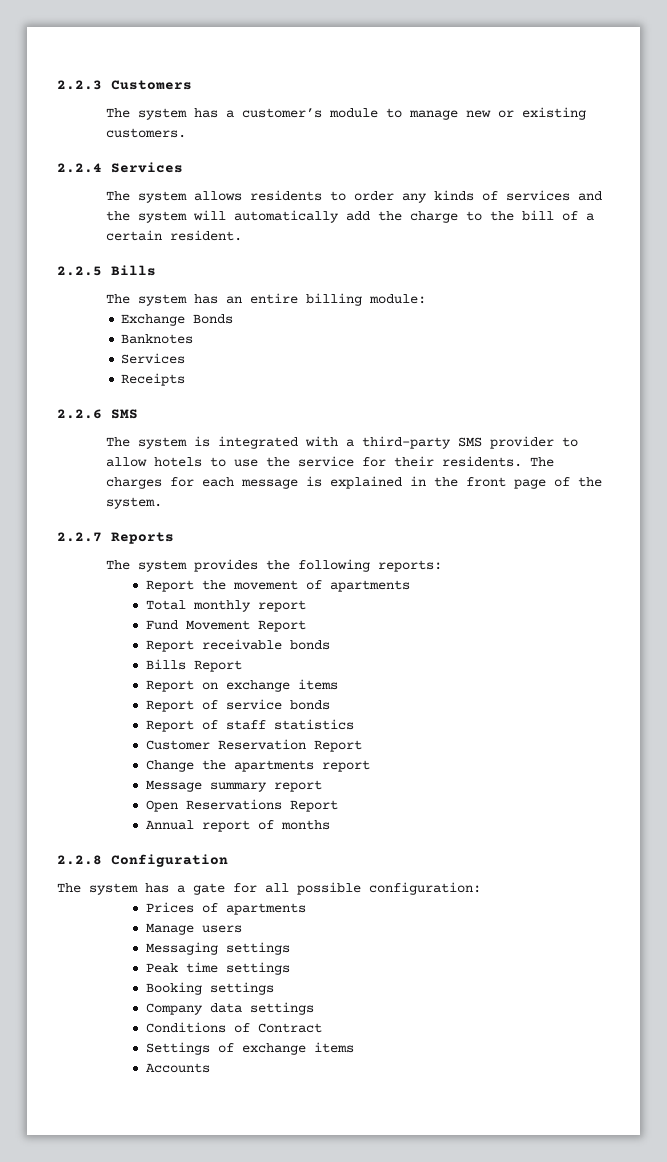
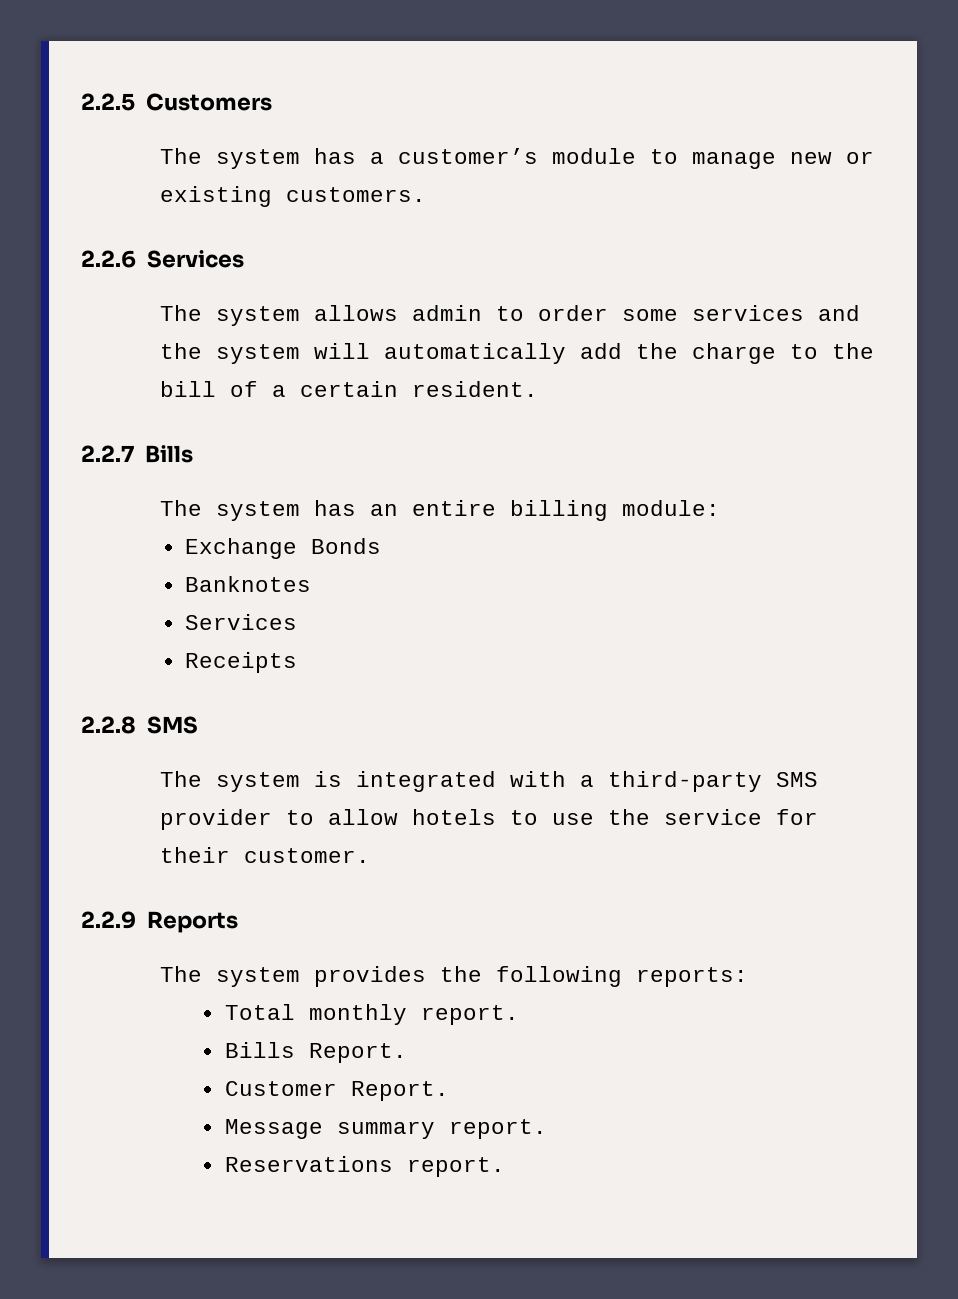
- 2.2.3 Customers
+ 2.2.5 Customers
- 2.2.4 Services
+ 2.2.6 Services
- The system allows residents to order any kinds of services and the system will automatically add the charge to the bill of a certain resident.
+ The system allows admin to order some services and the system will automatically add the charge to the bill of a certain resident.
- 2.2.5 Bills
+ 2.2.7 Bills
- 2.2.6 SMS
+ 2.2.8 SMS
- The system is integrated with a third-party SMS provider to allow hotels to use the service for their residents. The charges for each message is explained in the front page of the system.
- 2.2.7 Reports
+ The system is integrated with a third-party SMS provider to allow hotels to use the service for their customer.
+ 2.2.9 Reports
- Report the movement of apartments
- Total monthly report
- Fund Movement Report
- Report receivable bonds
- Bills Report
- Report on exchange items
- Report of service bonds
- Report of staff statistics
- Customer Reservation Report
- Change the apartments report
- Message summary report
- Open Reservations Report
- Annual report of months
- 2.2.8 Configuration
- The system has a gate for all possible configuration:
- Prices of apartments
- Manage users
- Messaging settings
- Peak time settings
- Booking settings
- Company data settings
- Conditions of Contract
- Settings of exchange items
- Accounts
+ Total monthly report.
+ Bills Report.
+ Customer Report.
+ Message summary report.
+ Reservations report.

